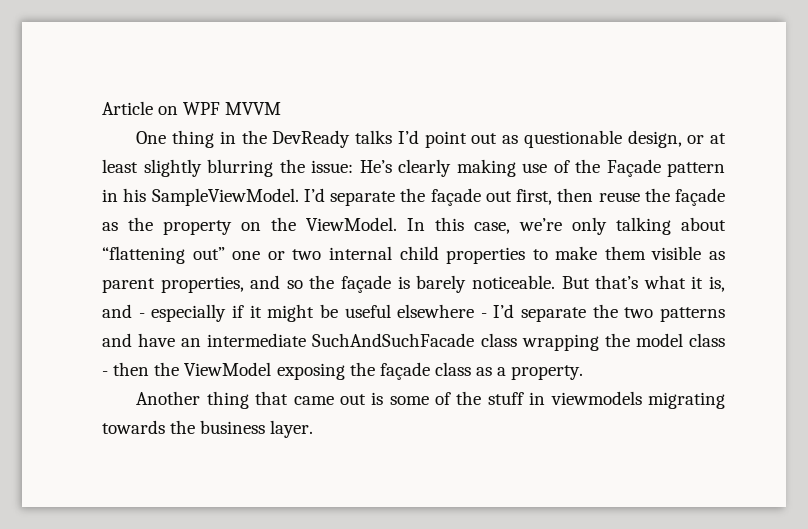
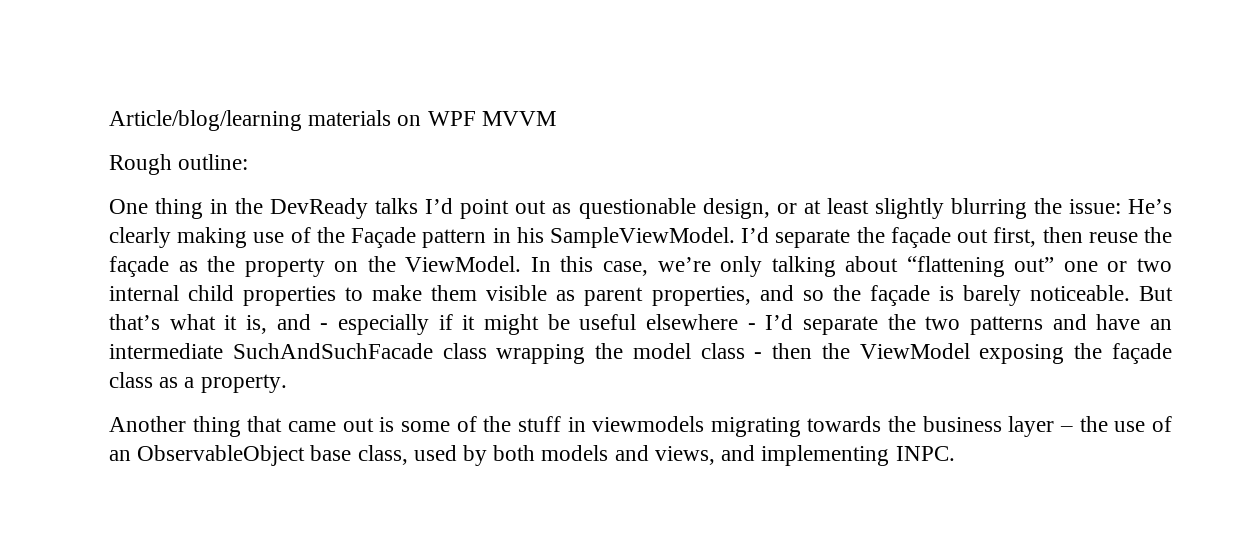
- Article on WPF MVVM
+ Article/blog/learning materials on WPF MVVM
+ Rough outline:
- Another thing that came out is some of the stuff in viewmodels migrating towards the business layer.
+ Another thing that came out is some of the stuff in viewmodels migrating towards the business layer – the use of an ObservableObject base class, used by both models and views, and implementing INPC.

